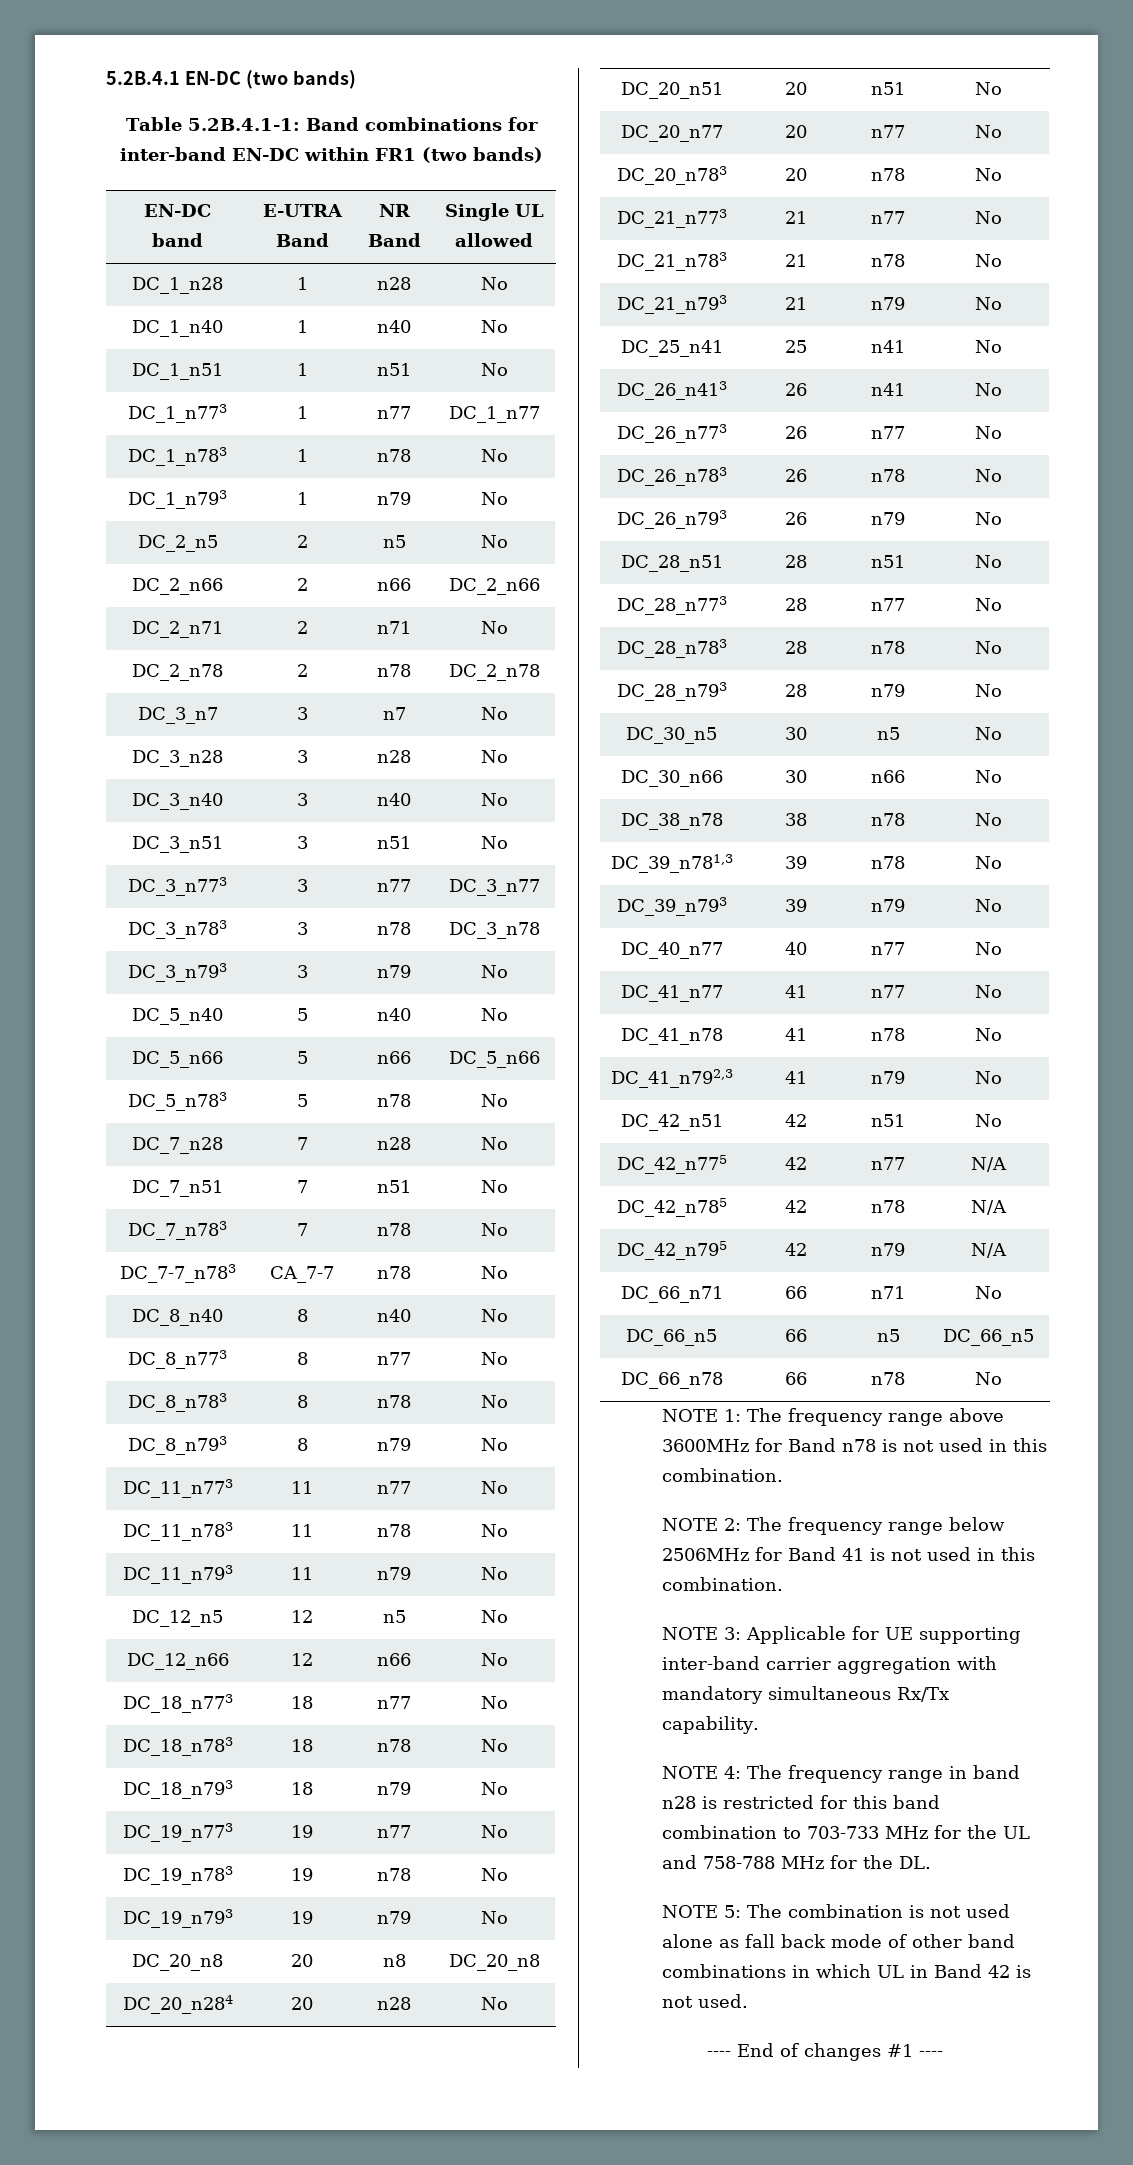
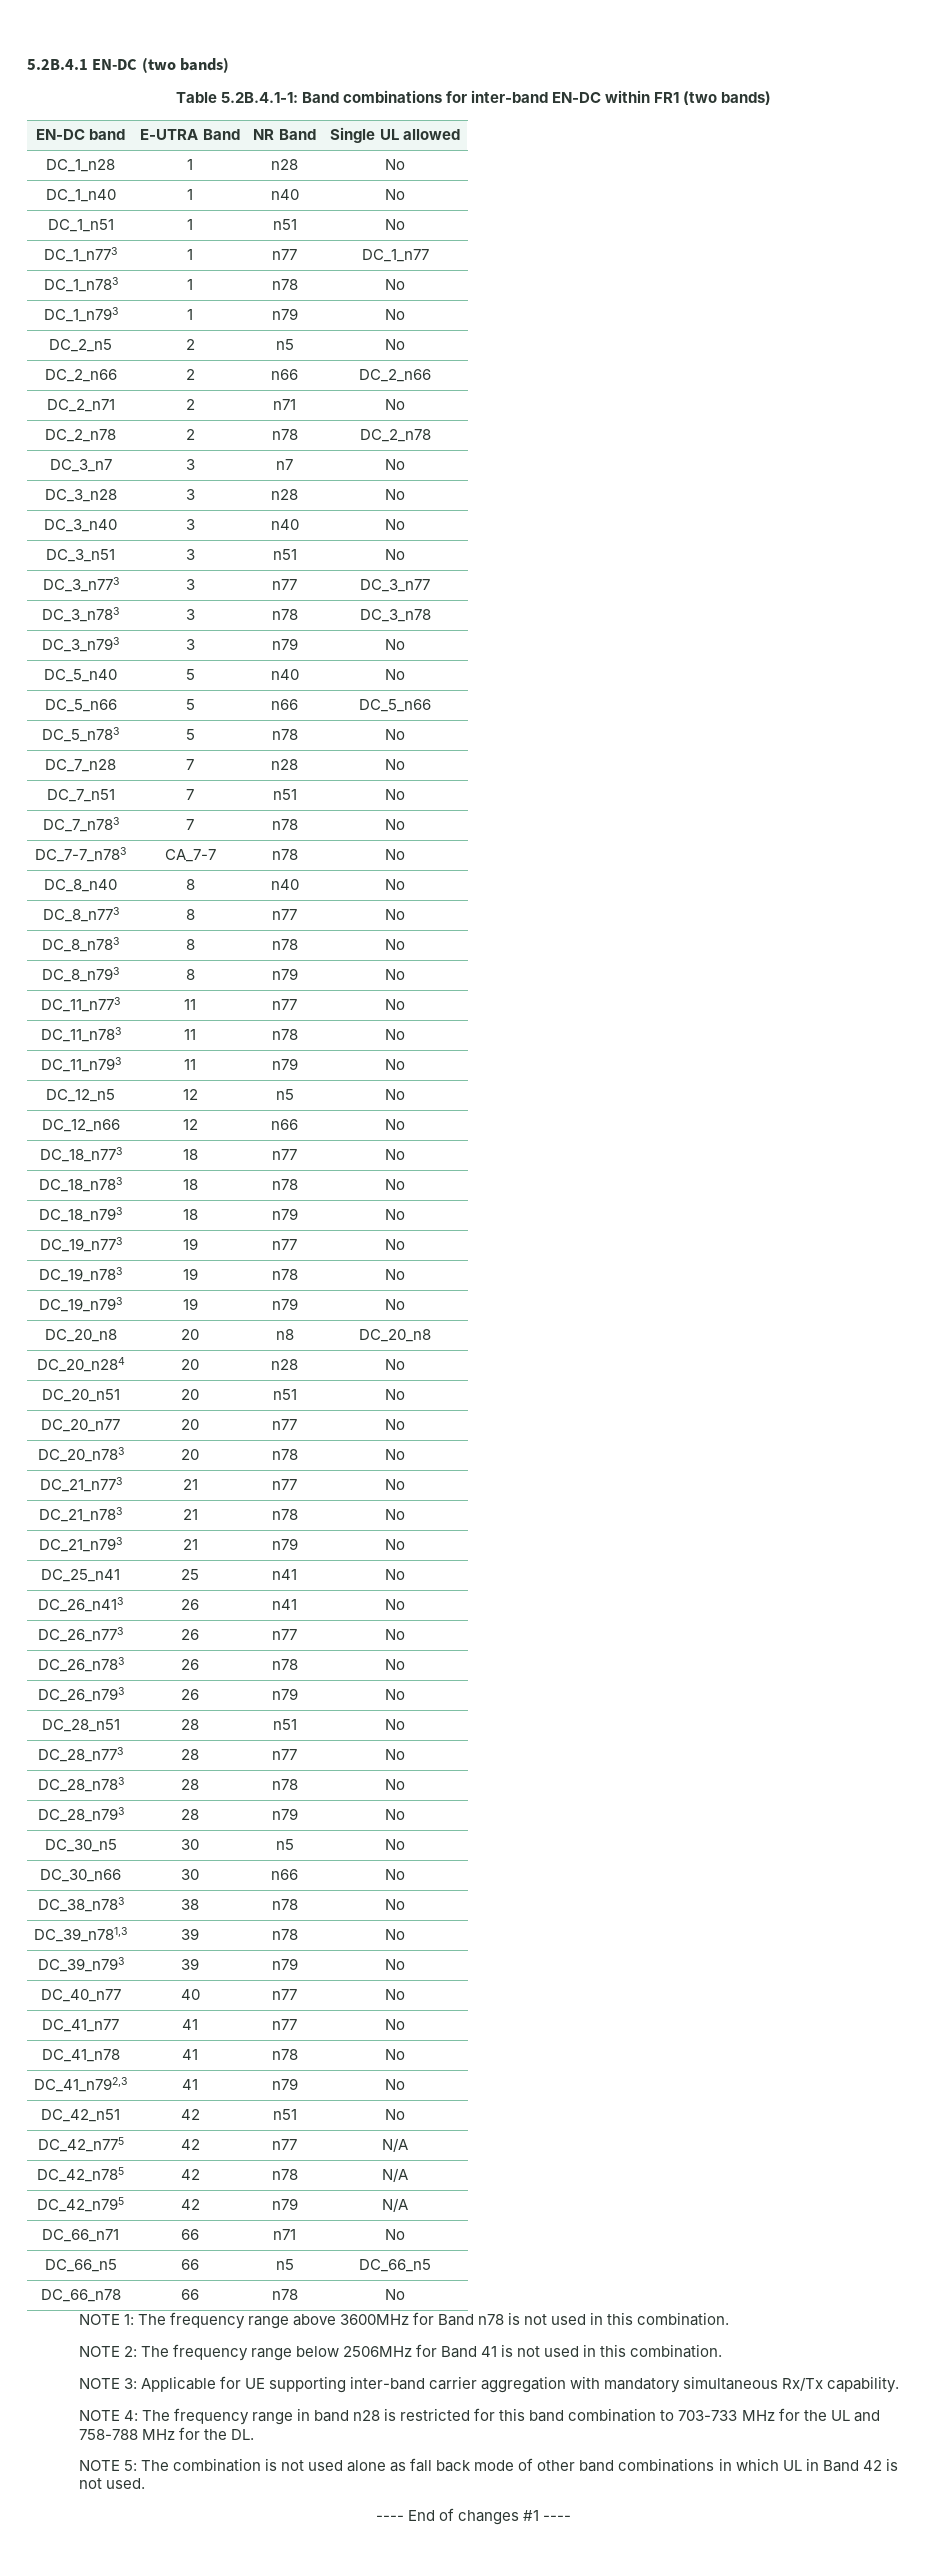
- DC_38_n78 | 38 | n78 | No
+ DC_38_n783 | 38 | n78 | No

